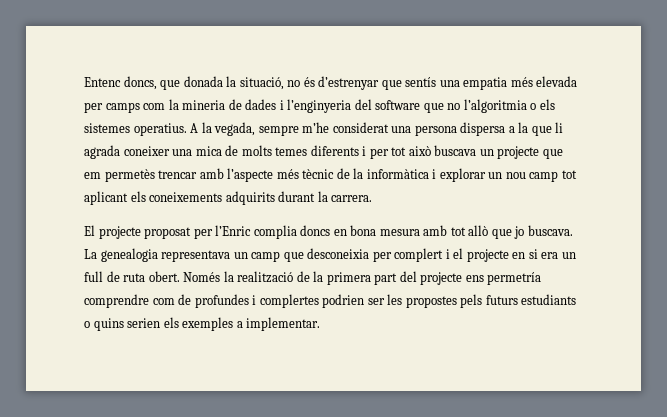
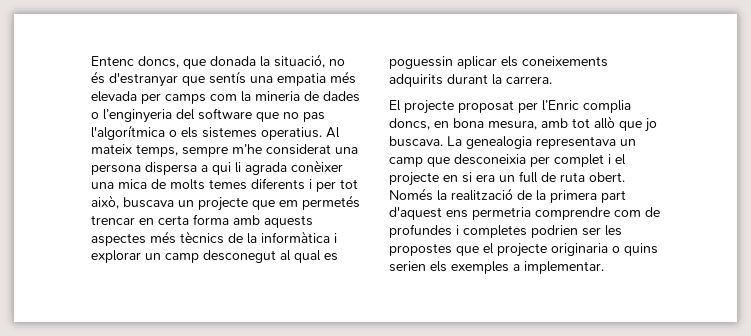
- Entenc doncs, que donada la situació, no és d’estrenyar que sentís una empatia més elevada per camps com la mineria de dades i l’enginyeria del software que no l’algoritmia o els sistemes operatius.
+ Entenc doncs, que donada la situació, no és d'estranyar que sentís una empatia més elevada per camps com la mineria de dades o l’enginyeria del software que no pas l'algorítmica o els sistemes operatius.
- A la vegada, sempre m’he considerat una persona dispersa a la que li agrada coneixer una mica de molts temes diferents i per tot això buscava un projecte que em permetès trencar amb l’aspecte més tècnic de la informàtica i explorar un nou camp tot aplicant els coneixements adquirits durant la carrera.
+ Al mateix temps, sempre m’he considerat una persona dispersa a qui li agrada conèixer una mica de molts temes diferents i per tot això, buscava un projecte que em permetés trencar en certa forma amb aquests aspectes més tècnics de la informàtica i explorar un camp desconegut al qual es poguessin aplicar els coneixements adquirits durant la carrera.
- El projecte proposat per l’Enric complia doncs en bona mesura amb tot allò que jo buscava.
+ El projecte proposat per l’Enric complia doncs, en bona mesura, amb tot allò que jo buscava.
- La genealogia representava un camp que desconeixia per complert i el projecte en si era un full de ruta obert.
+ La genealogia representava un camp que desconeixia per complet i el projecte en si era un full de ruta obert.
- Només la realització de la primera part del projecte ens permetría comprendre com de profundes i complertes podrien ser les propostes pels futurs estudiants o quins serien els exemples a implementar.
+ Només la realització de la primera part d'aquest ens permetria comprendre com de profundes i completes podrien ser les propostes que el projecte originaria o quins serien els exemples a implementar.

